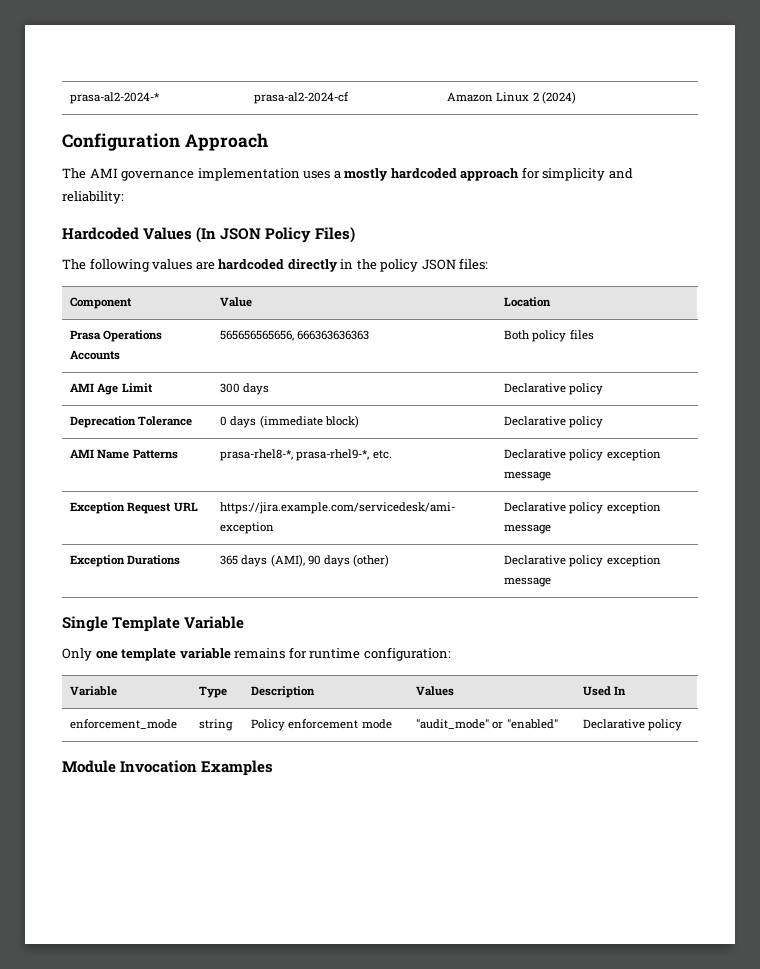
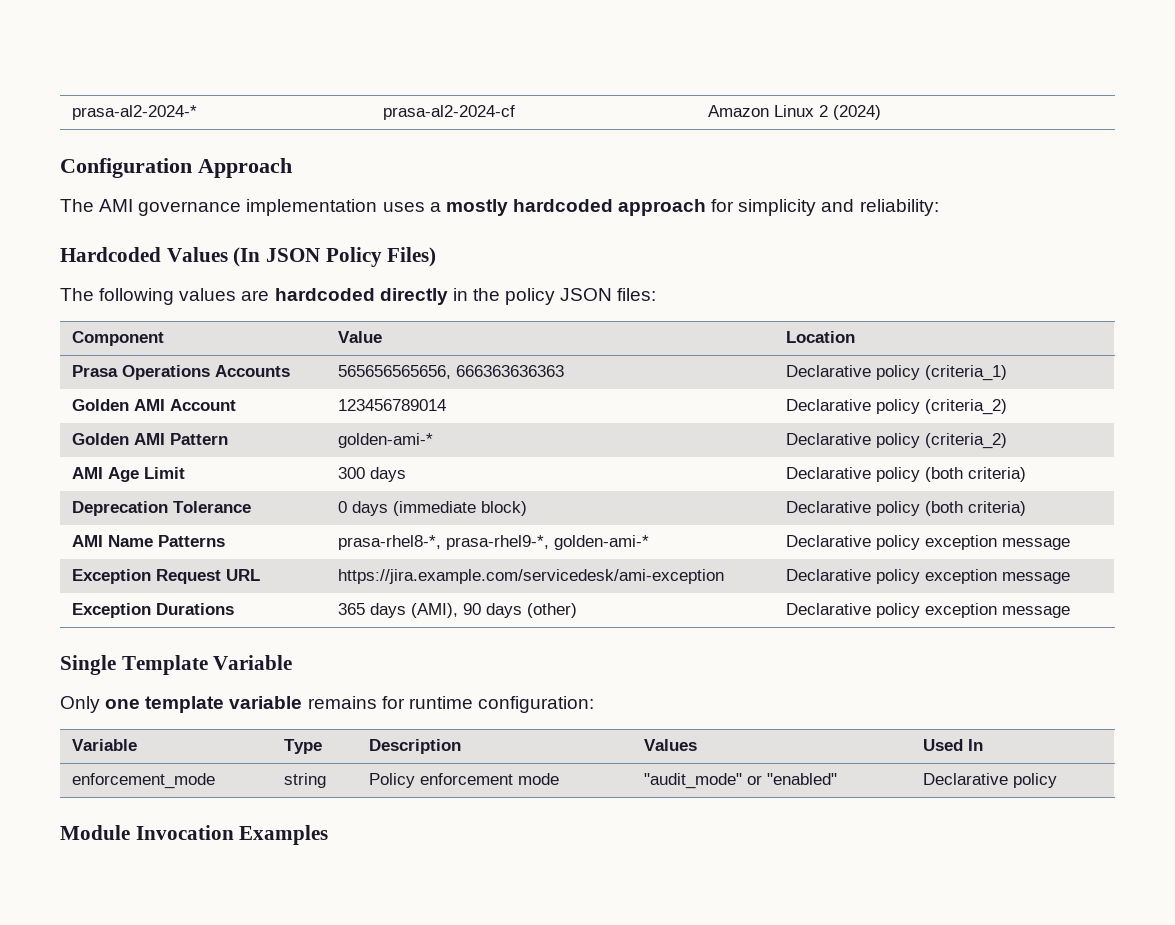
- Prasa Operations Accounts | 565656565656, 666363636363 | Both policy files
+ Prasa Operations Accounts | 565656565656, 666363636363 | Declarative policy (criteria_1)
+ Golden AMI Account | 123456789014 | Declarative policy (criteria_2)
+ Golden AMI Pattern | golden-ami-* | Declarative policy (criteria_2)
- AMI Age Limit | 300 days | Declarative policy
+ AMI Age Limit | 300 days | Declarative policy (both criteria)
- Deprecation Tolerance | 0 days (immediate block) | Declarative policy
+ Deprecation Tolerance | 0 days (immediate block) | Declarative policy (both criteria)
- AMI Name Patterns | prasa-rhel8-*, prasa-rhel9-*, etc. | Declarative policy exception message
+ AMI Name Patterns | prasa-rhel8-*, prasa-rhel9-*, golden-ami-* | Declarative policy exception message

